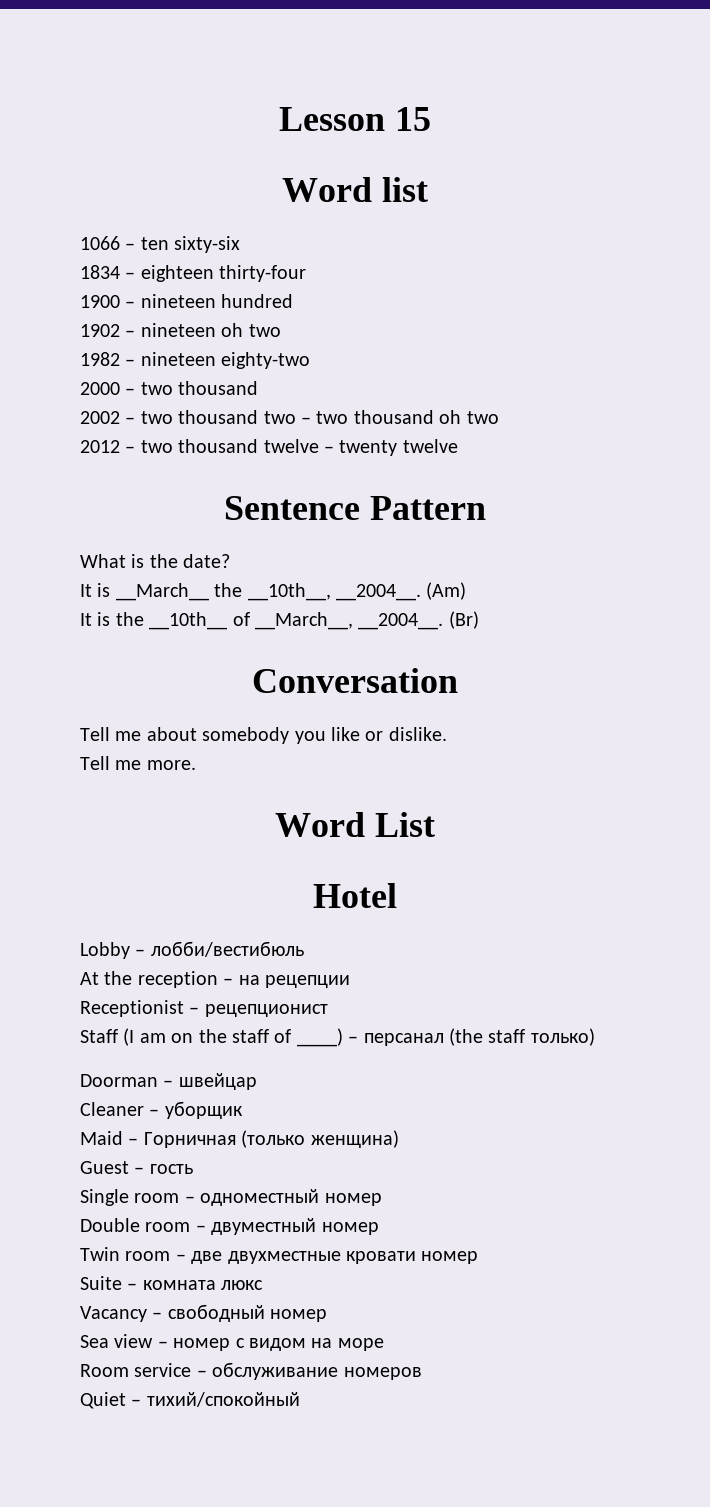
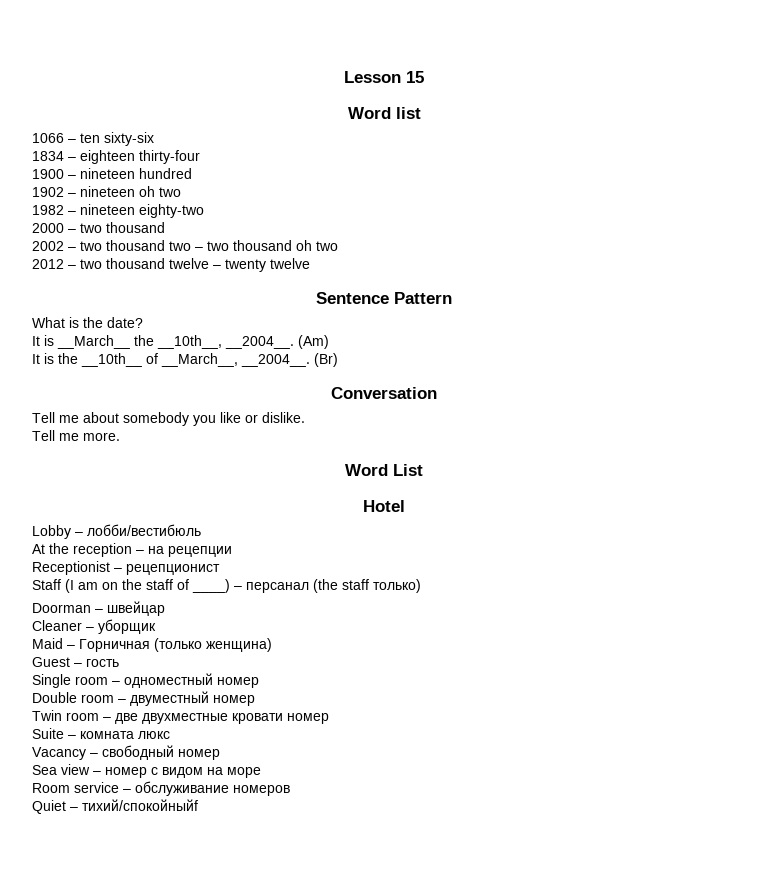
- Quiet – тихий/спокойный
+ Quiet – тихий/спокойныйf

